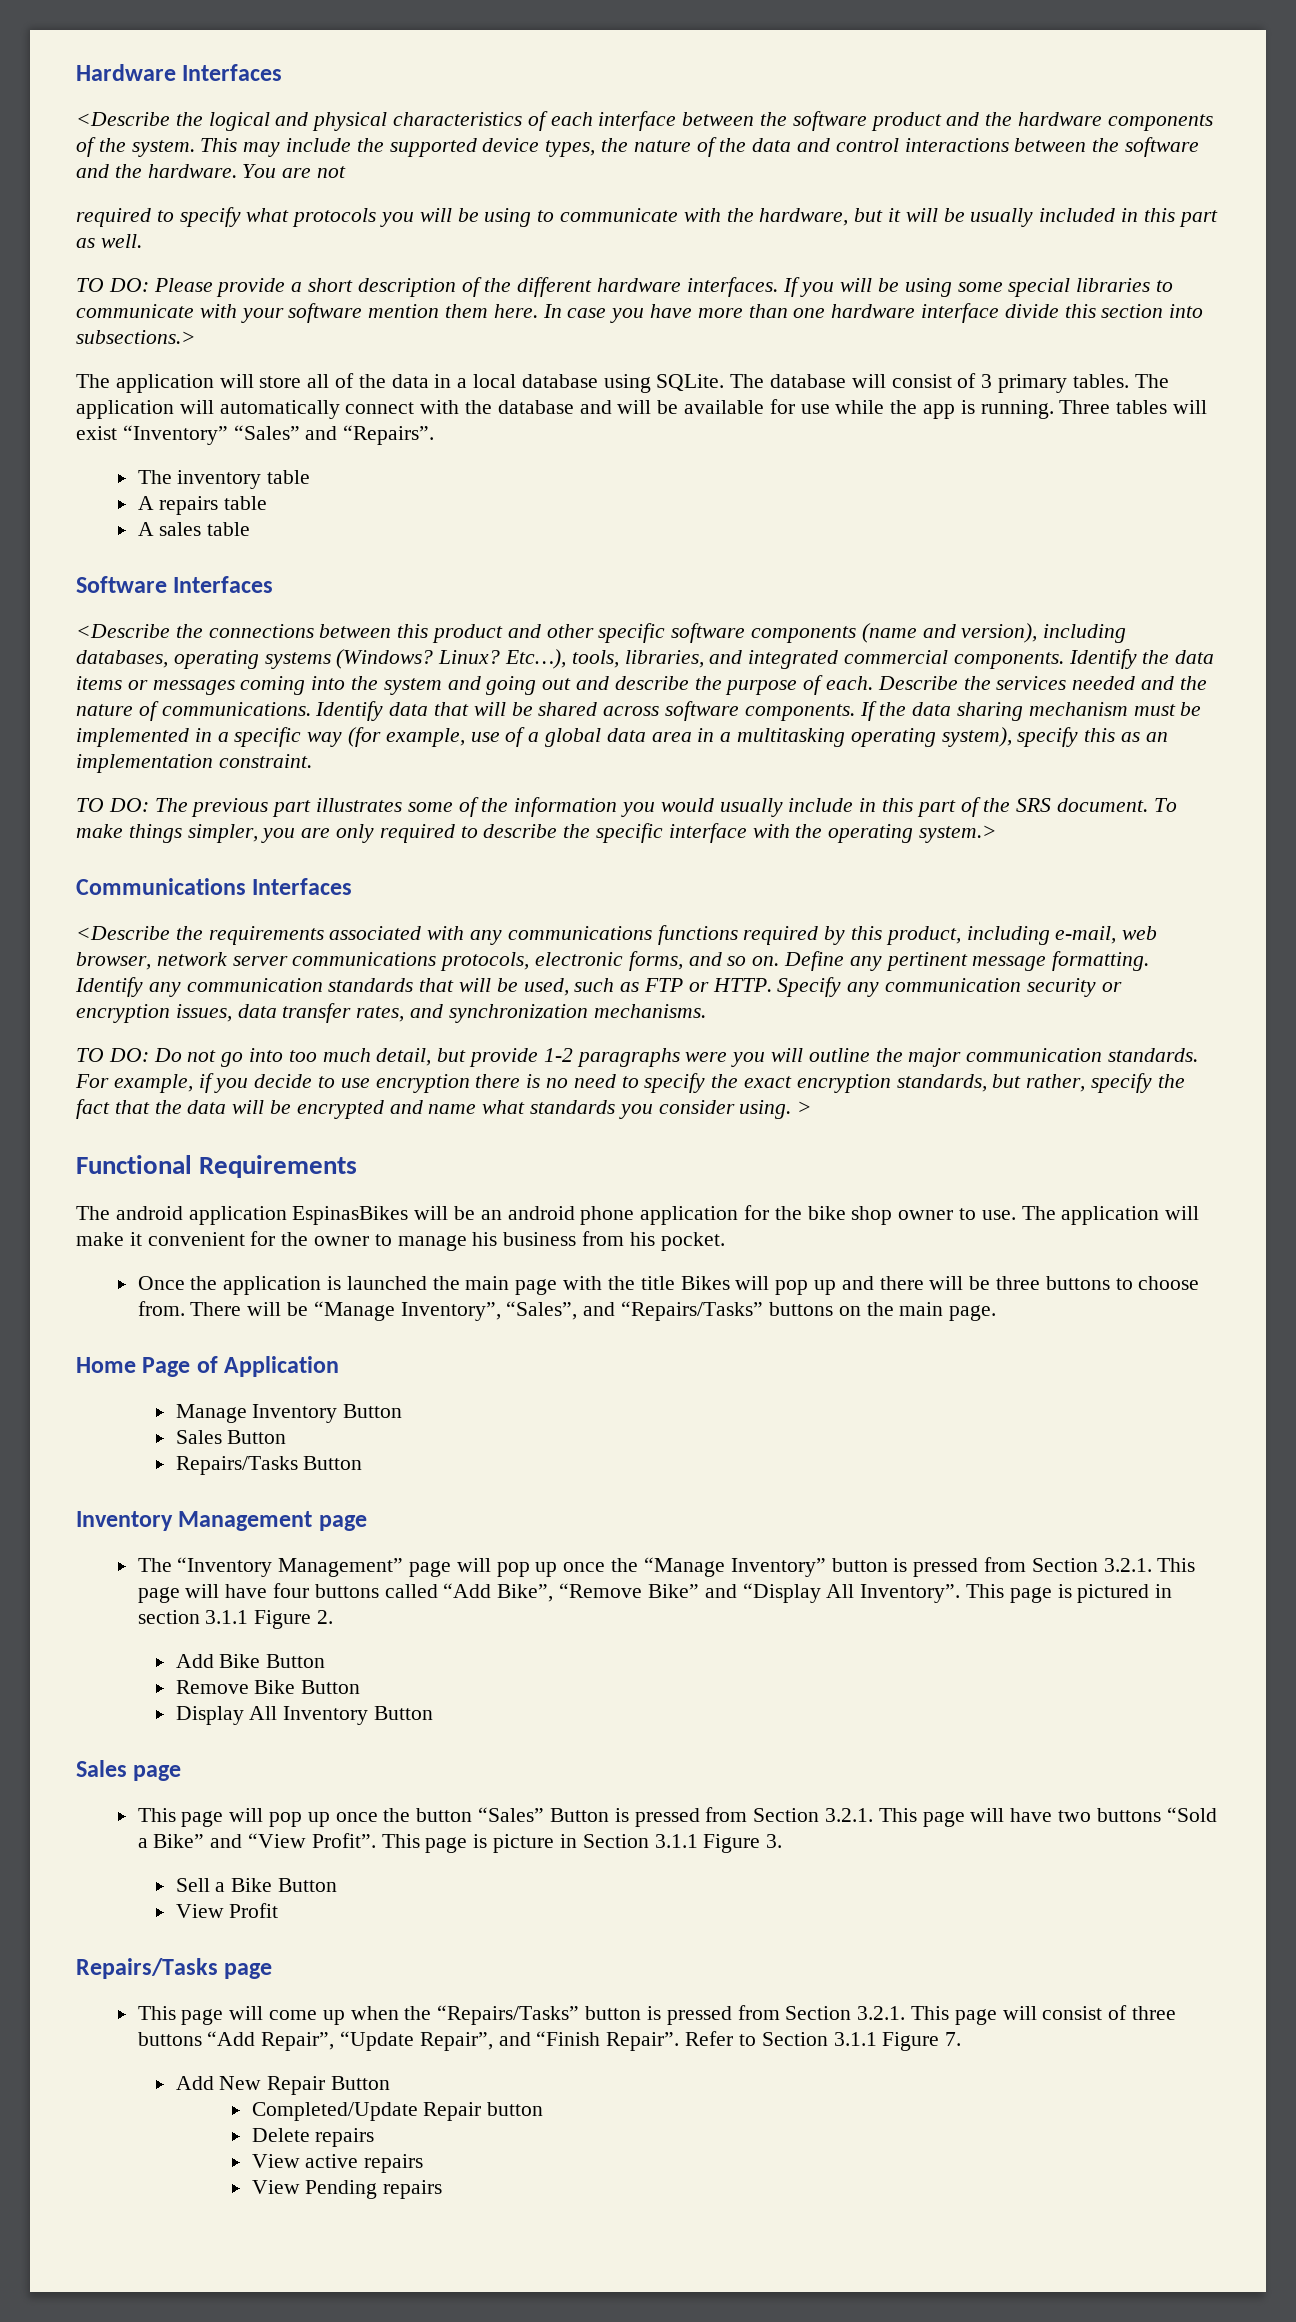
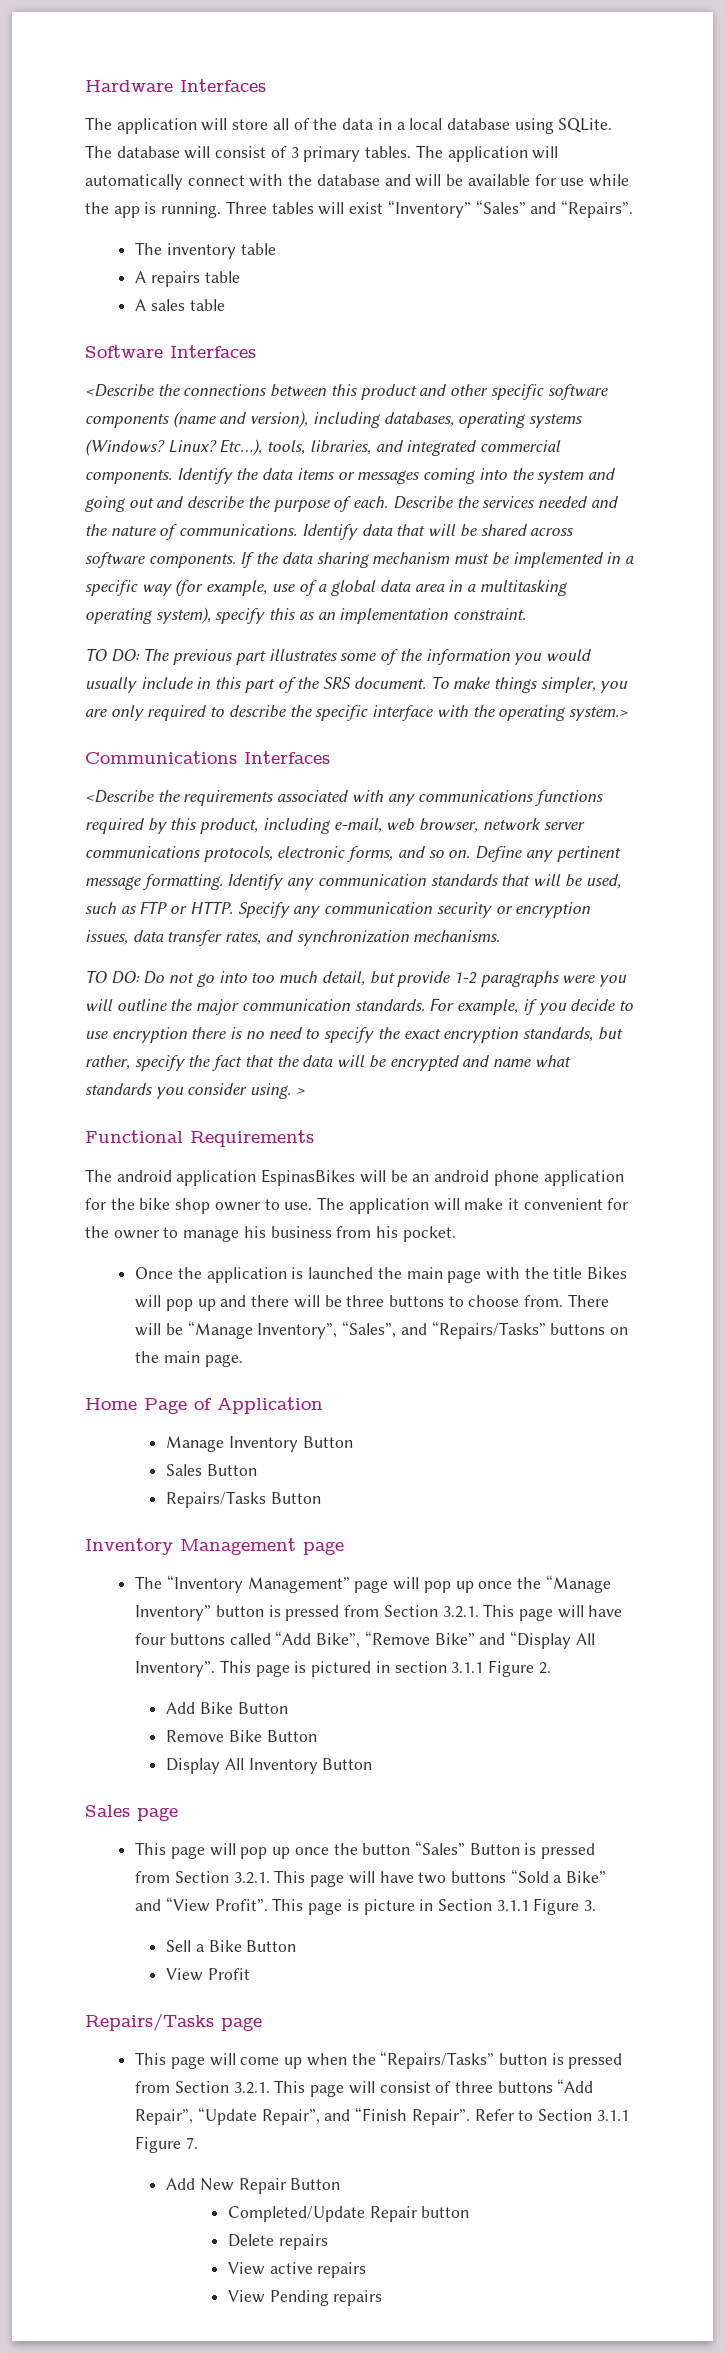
- <Describe the logical and physical characteristics of each interface between the software product and the hardware components of the system. This may include the supported device types, the nature of the data and control interactions between the software and the hardware. You are not
- required to specify what protocols you will be using to communicate with the hardware, but it will be usually included in this part as well.
- TO DO: Please provide a short description of the different hardware interfaces. If you will be using some special libraries to communicate with your software mention them here. In case you have more than one hardware interface divide this section into subsections.>

